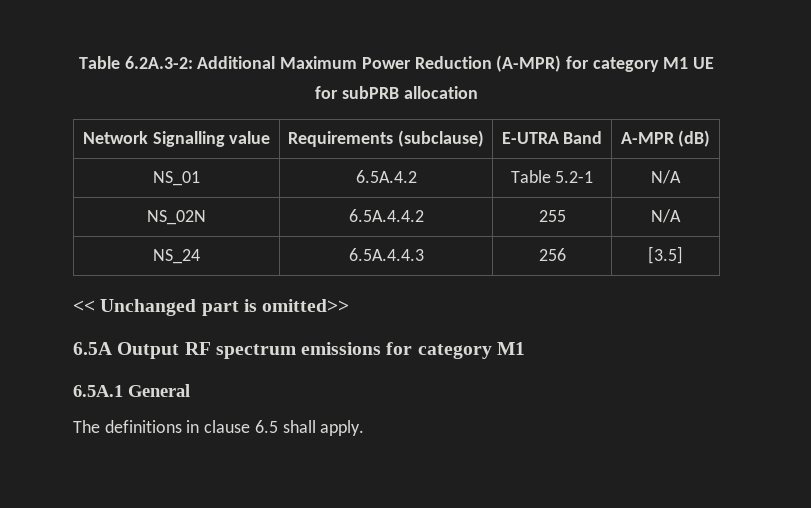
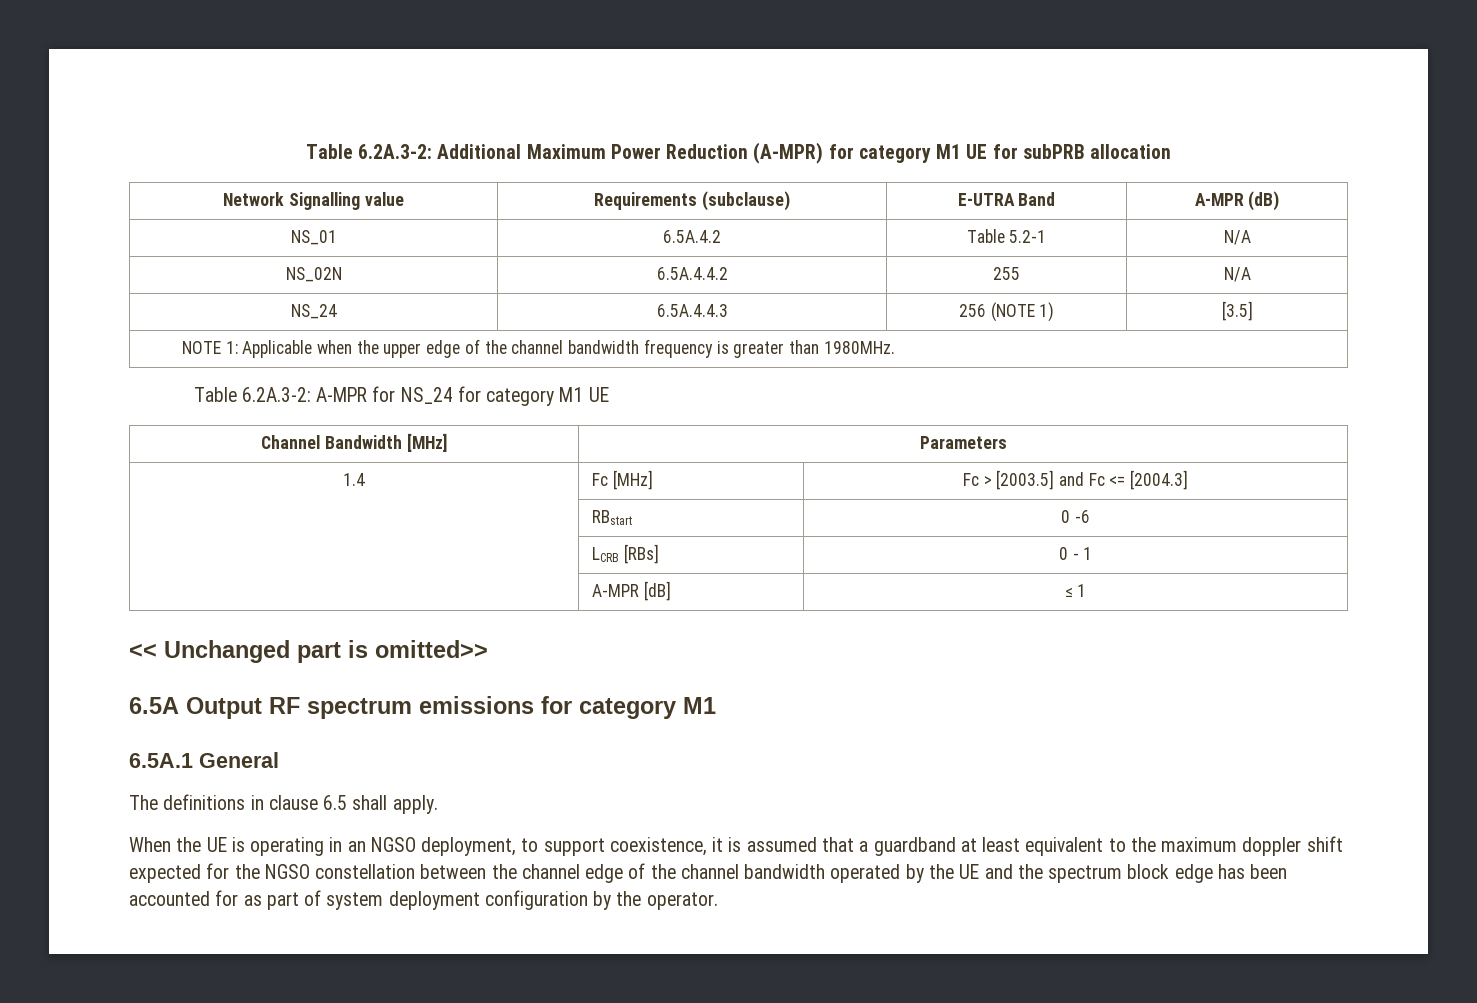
- NS_24 | 6.5A.4.4.3 | 256 | [3.5]
+ NS_24 | 6.5A.4.4.3 | 256 (NOTE 1) | [3.5]
+ NOTE 1: Applicable when the upper edge of the channel bandwidth frequency is greater than 1980MHz.
+ Table 6.2A.3-2: A-MPR for NS_24 for category M1 UE
+ Channel Bandwidth [MHz] | Parameters
+ 1.4 | Fc [MHz] | Fc > [2003.5] and Fc <= [2004.3]
+ | RBstart | 0 -6
+ | LCRB [RBs] | 0 - 1
+ | A-MPR [dB] | ≤ 1
+ When the UE is operating in an NGSO deployment, to support coexistence, it is assumed that a guardband at least equivalent to the maximum doppler shift expected for the NGSO constellation between the channel edge of the channel bandwidth operated by the UE and the spectrum block edge has been accounted for as part of system deployment configuration by the operator.

